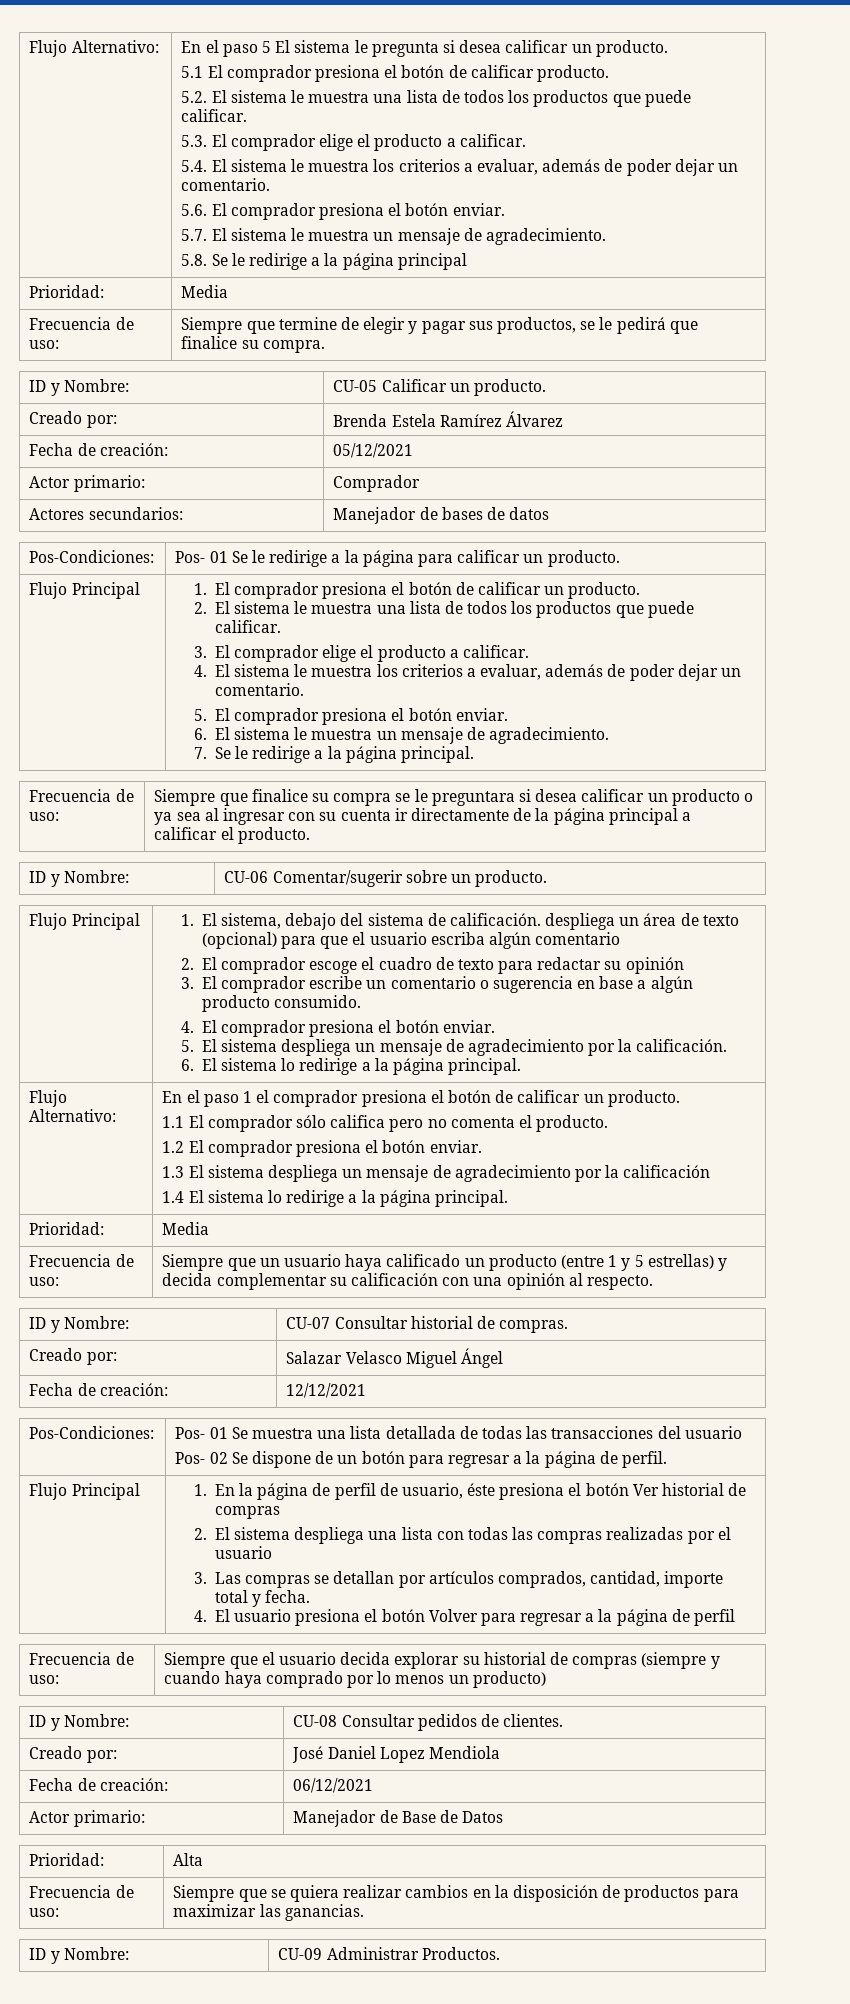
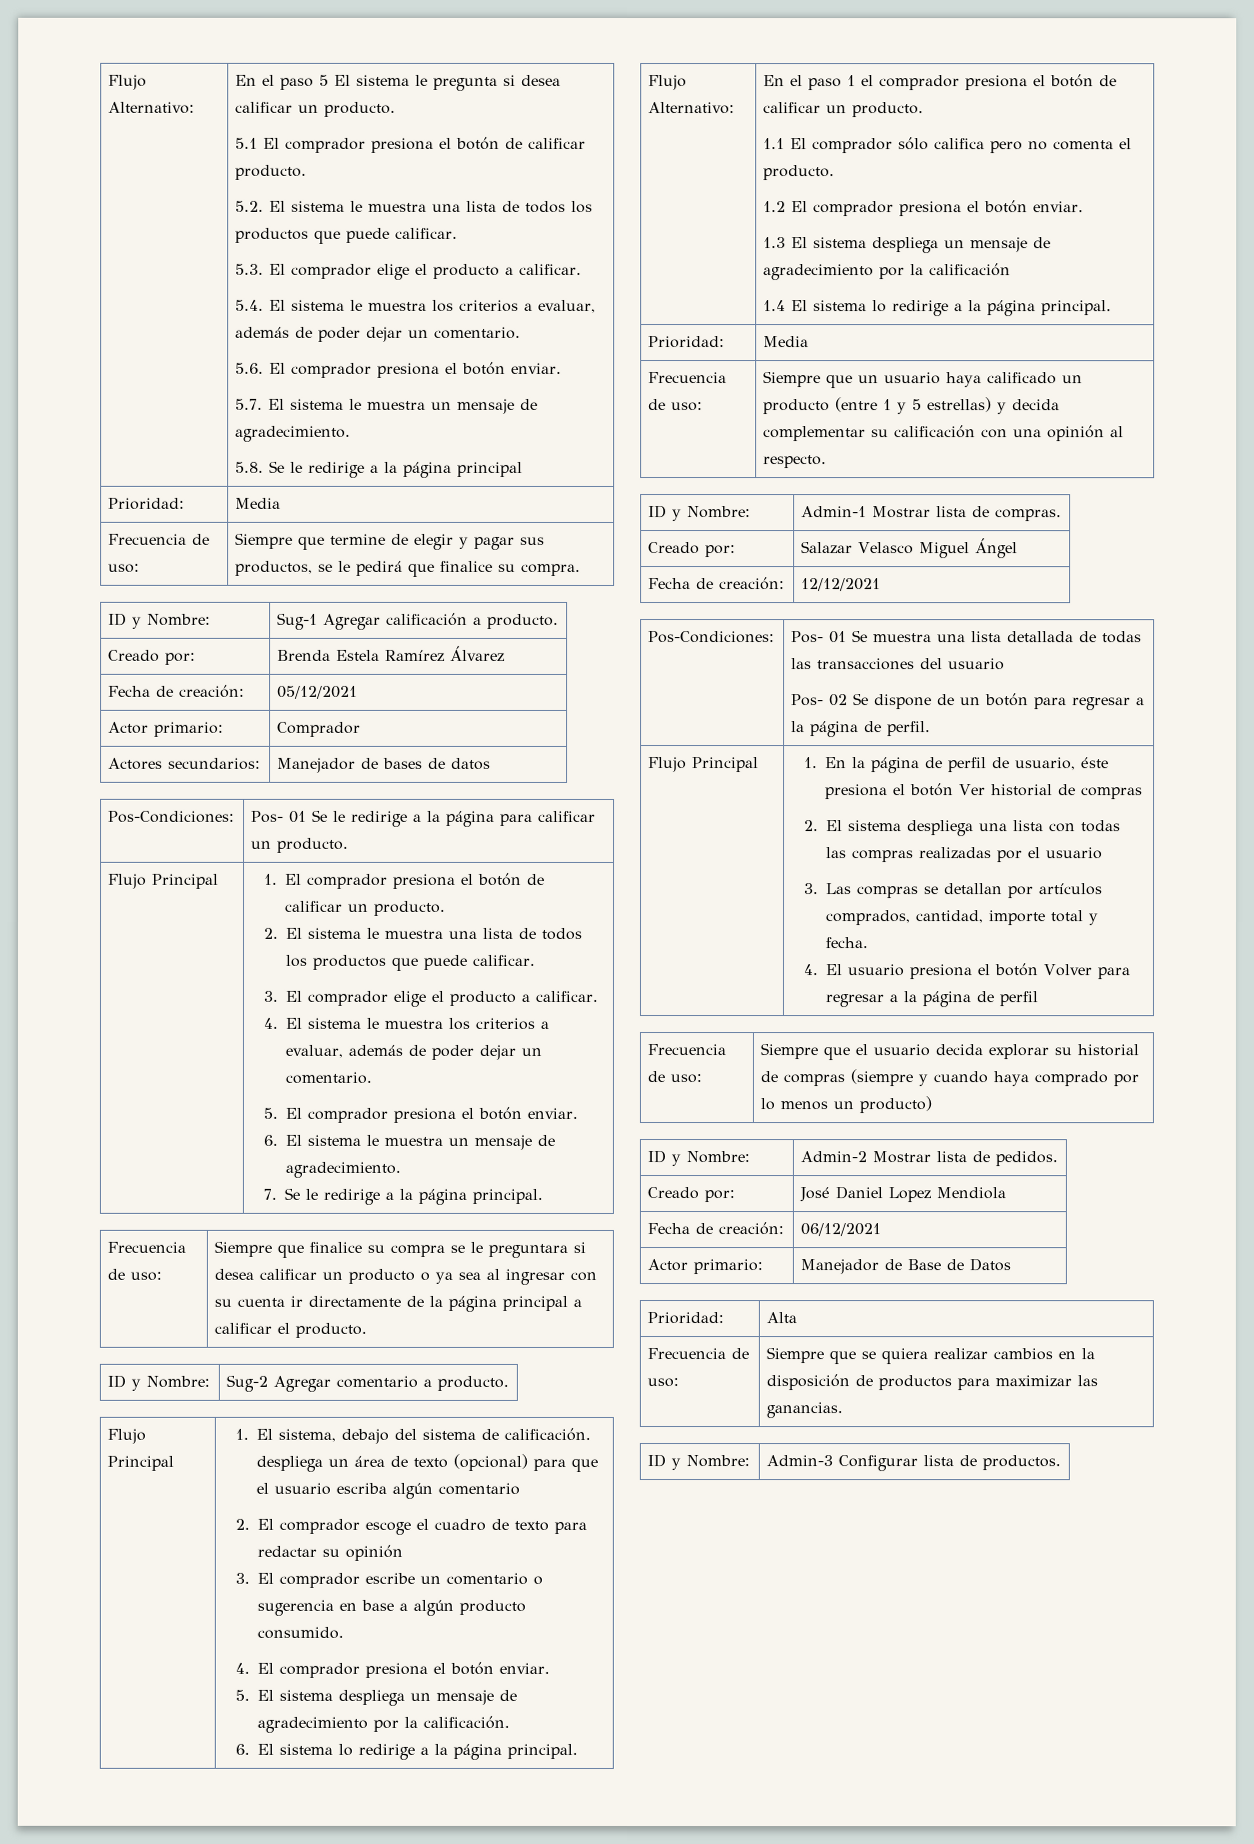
- ID y Nombre: | CU-05 Calificar un producto.
+ ID y Nombre: | Sug-1 Agregar calificación a producto.
- ID y Nombre: | CU-06 Comentar/sugerir sobre un producto.
+ ID y Nombre: | Sug-2 Agregar comentario a producto.
- ID y Nombre: | CU-07 Consultar historial de compras.
+ ID y Nombre: | Admin-1 Mostrar lista de compras.
- ID y Nombre: | CU-08 Consultar pedidos de clientes.
+ ID y Nombre: | Admin-2 Mostrar lista de pedidos.
- ID y Nombre: | CU-09 Administrar Productos.
+ ID y Nombre: | Admin-3 Configurar lista de productos.

